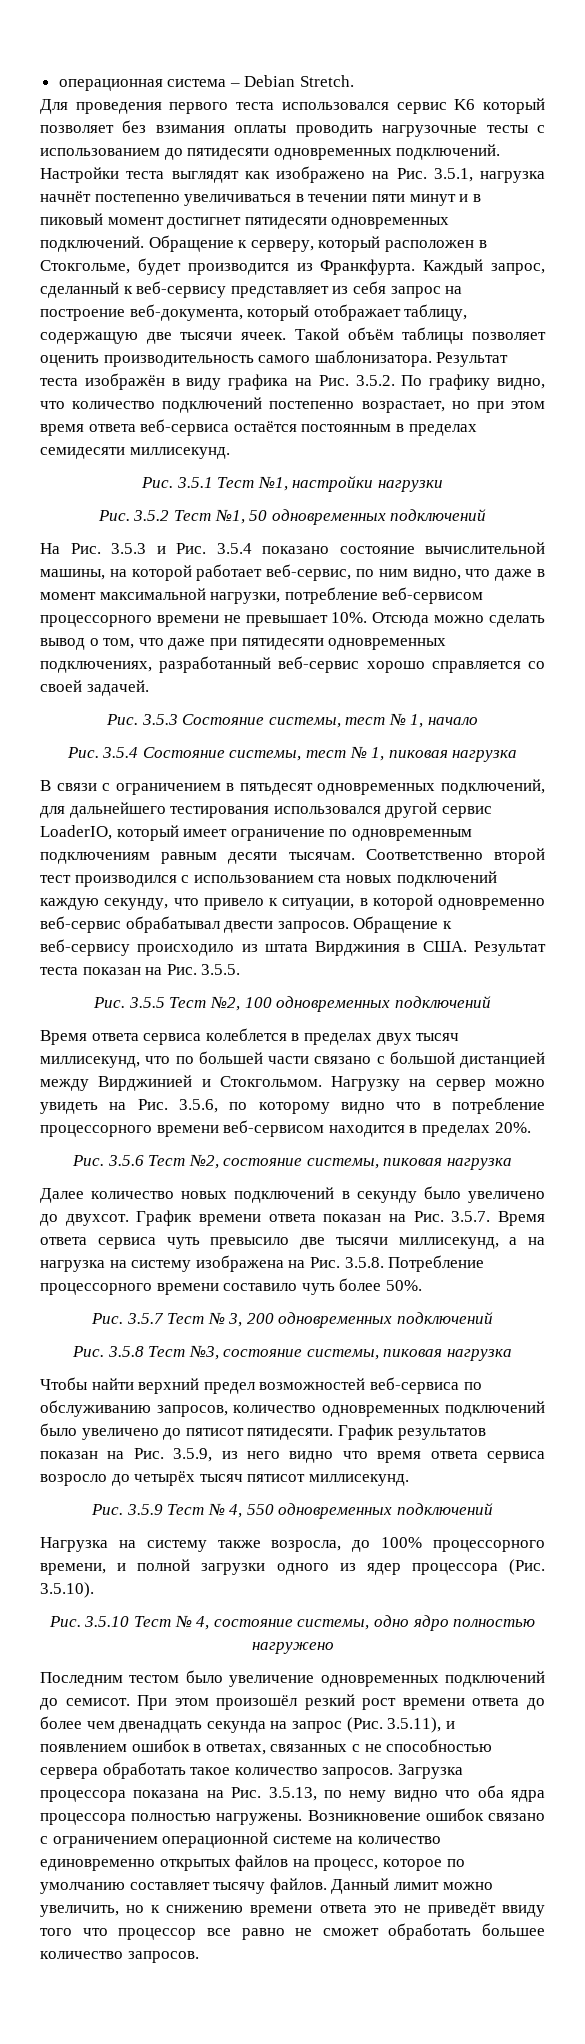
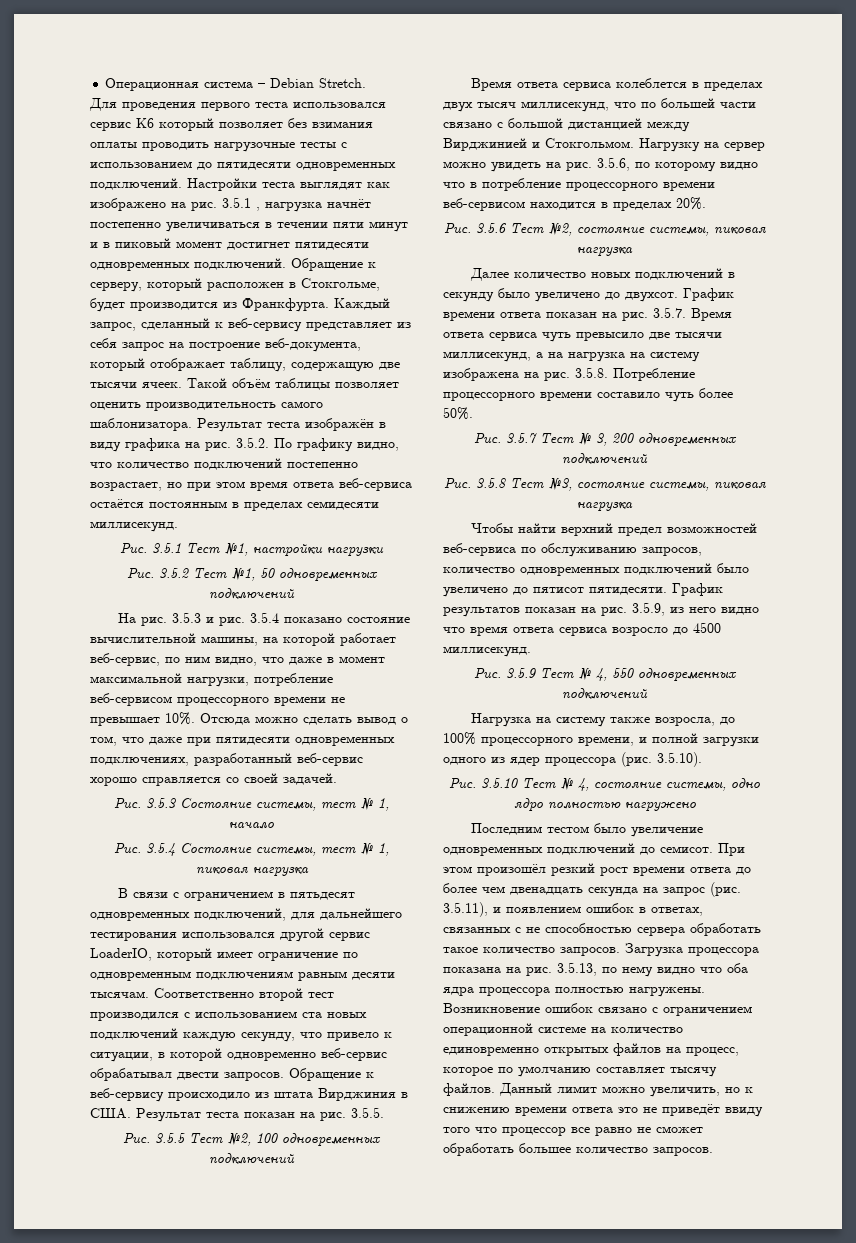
- операционная система – Debian Stretch.
+ Операционная система – Debian Stretch.
- Настройки теста выглядят как изображено на Рис. 3.5.1, нагрузка начнёт постепенно увеличиваться в течении пяти минут и в пиковый момент достигнет пятидесяти одновременных подключений.
+ Настройки теста выглядят как изображено на рис. 3.5.1 , нагрузка начнёт постепенно увеличиваться в течении пяти минут и в пиковый момент достигнет пятидесяти одновременных подключений.
- Результат теста изображён в виду графика на Рис. 3.5.2. По графику видно, что количество подключений постепенно возрастает, но при этом время ответа веб-сервиса остаётся постоянным в пределах семидесяти миллисекунд.
+ Результат теста изображён в виду графика на рис. 3.5.2. По графику видно, что количество подключений постепенно возрастает, но при этом время ответа веб-сервиса остаётся постоянным в пределах семидесяти миллисекунд.
- На Рис. 3.5.3 и Рис. 3.5.4 показано состояние вычислительной машины, на которой работает веб-сервис, по ним видно, что даже в момент максимальной нагрузки, потребление веб-сервисом процессорного времени не превышает 10%.
+ На рис. 3.5.3 и рис. 3.5.4 показано состояние вычислительной машины, на которой работает веб-сервис, по ним видно, что даже в момент максимальной нагрузки, потребление веб-сервисом процессорного времени не превышает 10%.
- Обращение к веб-сервису происходило из штата Вирджиния в США. Результат теста показан на Рис. 3.5.5.
+ Обращение к веб-сервису происходило из штата Вирджиния в США. Результат теста показан на рис. 3.5.5.
- Нагрузку на сервер можно увидеть на Рис. 3.5.6, по которому видно что в потребление процессорного времени веб-сервисом находится в пределах 20%.
+ Нагрузку на сервер можно увидеть на рис. 3.5.6, по которому видно что в потребление процессорного времени веб-сервисом находится в пределах 20%.
- График времени ответа показан на Рис. 3.5.7. Время ответа сервиса чуть превысило две тысячи миллисекунд, а на нагрузка на систему изображена на Рис. 3.5.8. Потребление процессорного времени составило чуть более 50%.
+ График времени ответа показан на рис. 3.5.7. Время ответа сервиса чуть превысило две тысячи миллисекунд, а на нагрузка на систему изображена на рис. 3.5.8. Потребление процессорного времени составило чуть более 50%.
- График результатов показан на Рис. 3.5.9, из него видно что время ответа сервиса возросло до четырёх тысяч пятисот миллисекунд.
+ График результатов показан на рис. 3.5.9, из него видно что время ответа сервиса возросло до 4500 миллисекунд.
- Нагрузка на систему также возросла, до 100% процессорного времени, и полной загрузки одного из ядер процессора (Рис. 3.5.10).
+ Нагрузка на систему также возросла, до 100% процессорного времени, и полной загрузки одного из ядер процессора (рис. 3.5.10).
- При этом произошёл резкий рост времени ответа до более чем двенадцать секунда на запрос (Рис. 3.5.11), и появлением ошибок в ответах, связанных с не способностью сервера обработать такое количество запросов.
+ При этом произошёл резкий рост времени ответа до более чем двенадцать секунда на запрос (рис. 3.5.11), и появлением ошибок в ответах, связанных с не способностью сервера обработать такое количество запросов.
- Загрузка процессора показана на Рис. 3.5.13, по нему видно что оба ядра процессора полностью нагружены.
+ Загрузка процессора показана на рис. 3.5.13, по нему видно что оба ядра процессора полностью нагружены.

